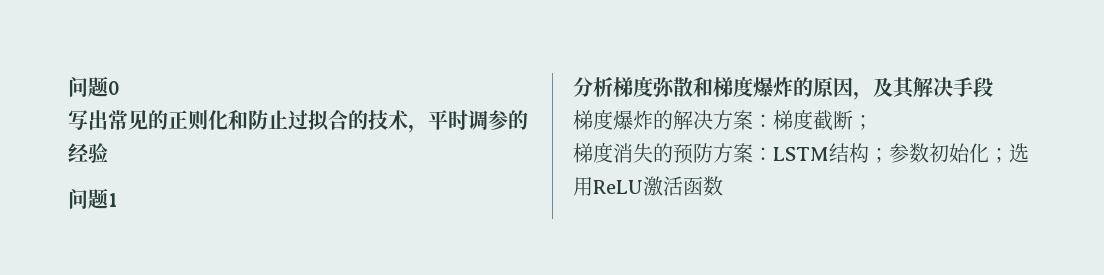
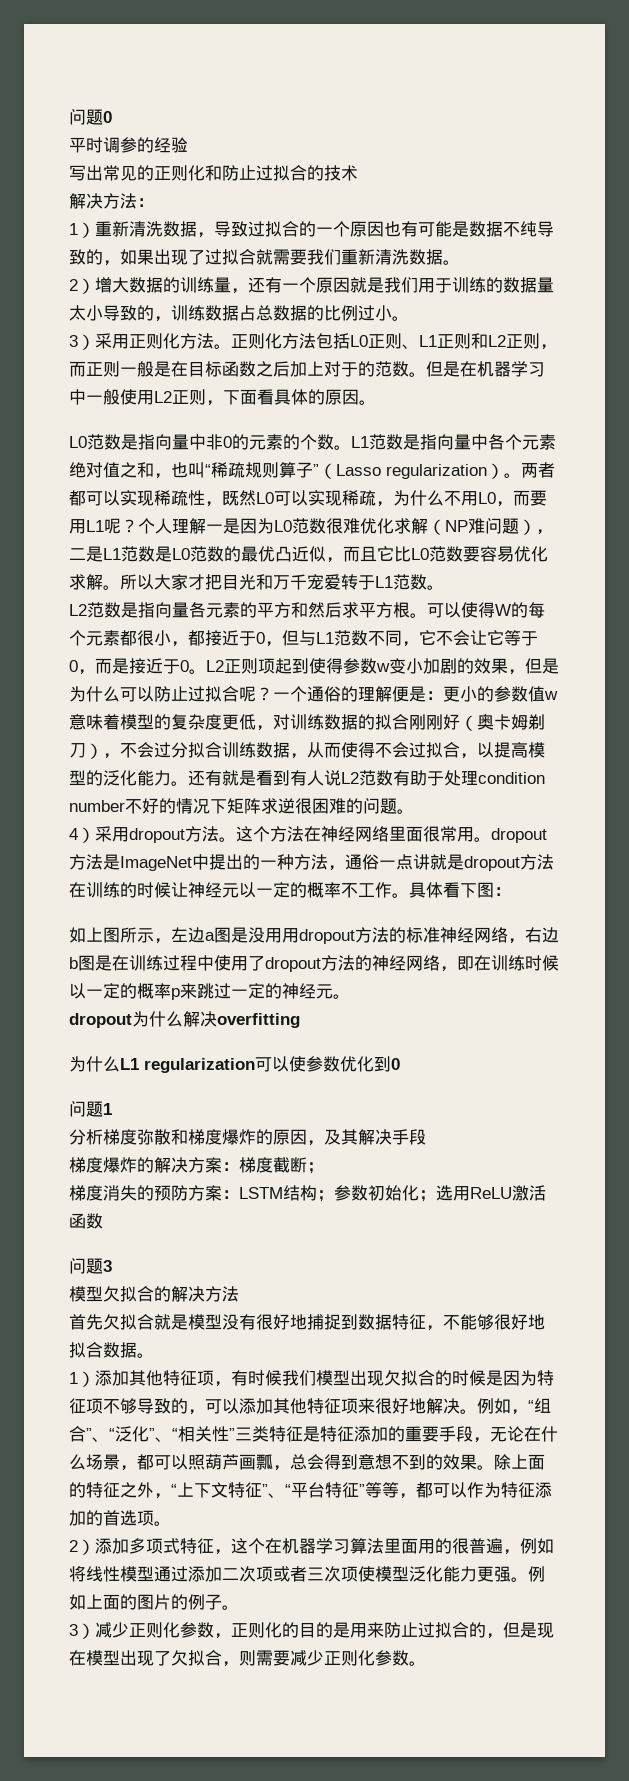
+ 平时调参的经验
- 写出常见的正则化和防止过拟合的技术，平时调参的经验
+ 写出常见的正则化和防止过拟合的技术
+ 解决方法：
+ 1）重新清洗数据，导致过拟合的一个原因也有可能是数据不纯导致的，如果出现了过拟合就需要我们重新清洗数据。
+ 2）增大数据的训练量，还有一个原因就是我们用于训练的数据量太小导致的，训练数据占总数据的比例过小。
+ 3）采用正则化方法。正则化方法包括L0正则、L1正则和L2正则，而正则一般是在目标函数之后加上对于的范数。但是在机器学习中一般使用L2正则，下面看具体的原因。
+ L0范数是指向量中非0的元素的个数。L1范数是指向量中各个元素绝对值之和，也叫“稀疏规则算子”（Lasso regularization）。两者都可以实现稀疏性，既然L0可以实现稀疏，为什么不用L0，而要用L1呢？个人理解一是因为L0范数很难优化求解（NP难问题），二是L1范数是L0范数的最优凸近似，而且它比L0范数要容易优化求解。所以大家才把目光和万千宠爱转于L1范数。
+ L2范数是指向量各元素的平方和然后求平方根。可以使得W的每个元素都很小，都接近于0，但与L1范数不同，它不会让它等于0，而是接近于0。L2正则项起到使得参数w变小加剧的效果，但是为什么可以防止过拟合呢？一个通俗的理解便是：更小的参数值w意味着模型的复杂度更低，对训练数据的拟合刚刚好（奥卡姆剃刀），不会过分拟合训练数据，从而使得不会过拟合，以提高模型的泛化能力。还有就是看到有人说L2范数有助于处理condition number不好的情况下矩阵求逆很困难的问题。
+ 4）采用dropout方法。这个方法在神经网络里面很常用。dropout方法是ImageNet中提出的一种方法，通俗一点讲就是dropout方法在训练的时候让神经元以一定的概率不工作。具体看下图：
+ 如上图所示，左边a图是没用用dropout方法的标准神经网络，右边b图是在训练过程中使用了dropout方法的神经网络，即在训练时候以一定的概率p来跳过一定的神经元。
+ dropout为什么解决overfitting
+ 为什么L1 regularization可以使参数优化到0
+ 问题3
+ 模型欠拟合的解决方法
+ 首先欠拟合就是模型没有很好地捕捉到数据特征，不能够很好地拟合数据。
+ 1）添加其他特征项，有时候我们模型出现欠拟合的时候是因为特征项不够导致的，可以添加其他特征项来很好地解决。例如，“组合”、“泛化”、“相关性”三类特征是特征添加的重要手段，无论在什么场景，都可以照葫芦画瓢，总会得到意想不到的效果。除上面的特征之外，“上下文特征”、“平台特征”等等，都可以作为特征添加的首选项。
+ 2）添加多项式特征，这个在机器学习算法里面用的很普遍，例如将线性模型通过添加二次项或者三次项使模型泛化能力更强。例如上面的图片的例子。
+ 3）减少正则化参数，正则化的目的是用来防止过拟合的，但是现在模型出现了欠拟合，则需要减少正则化参数。

